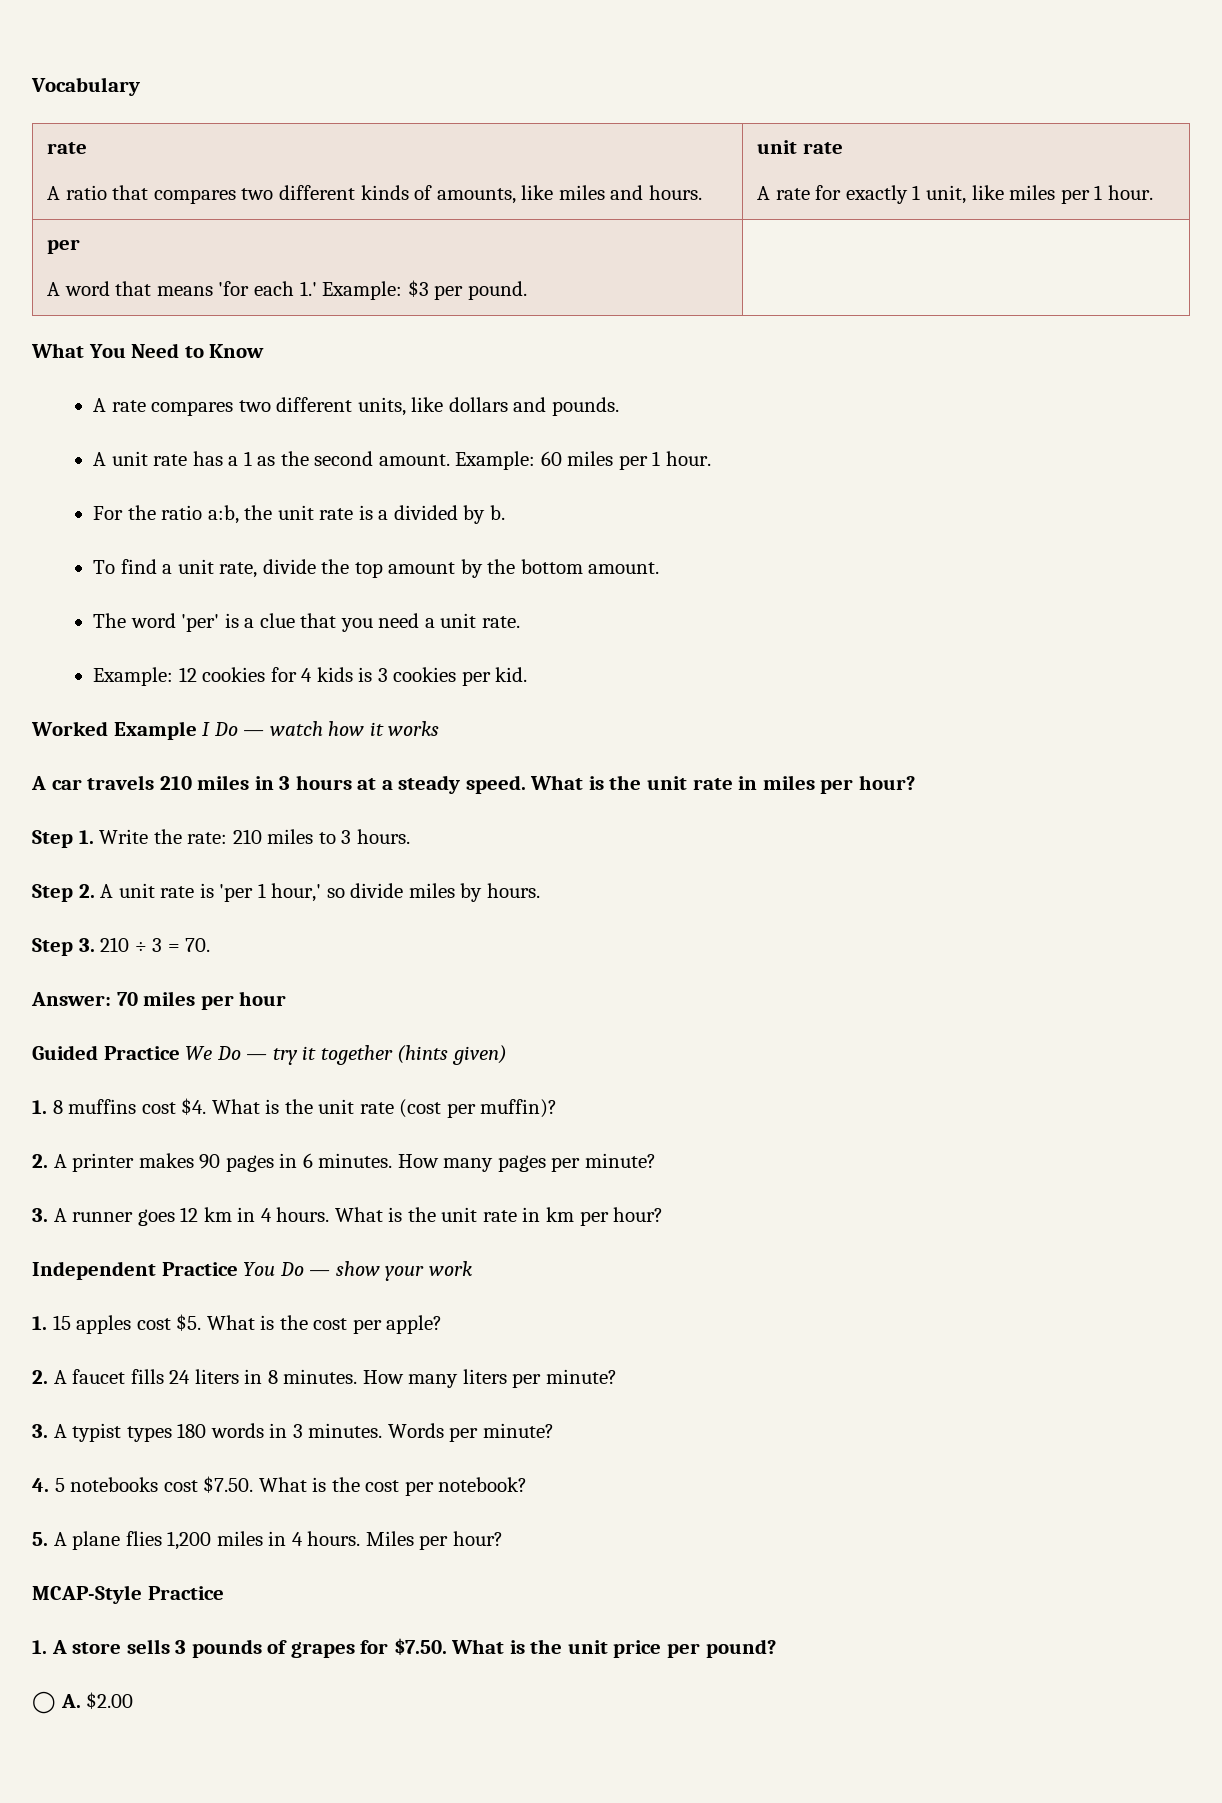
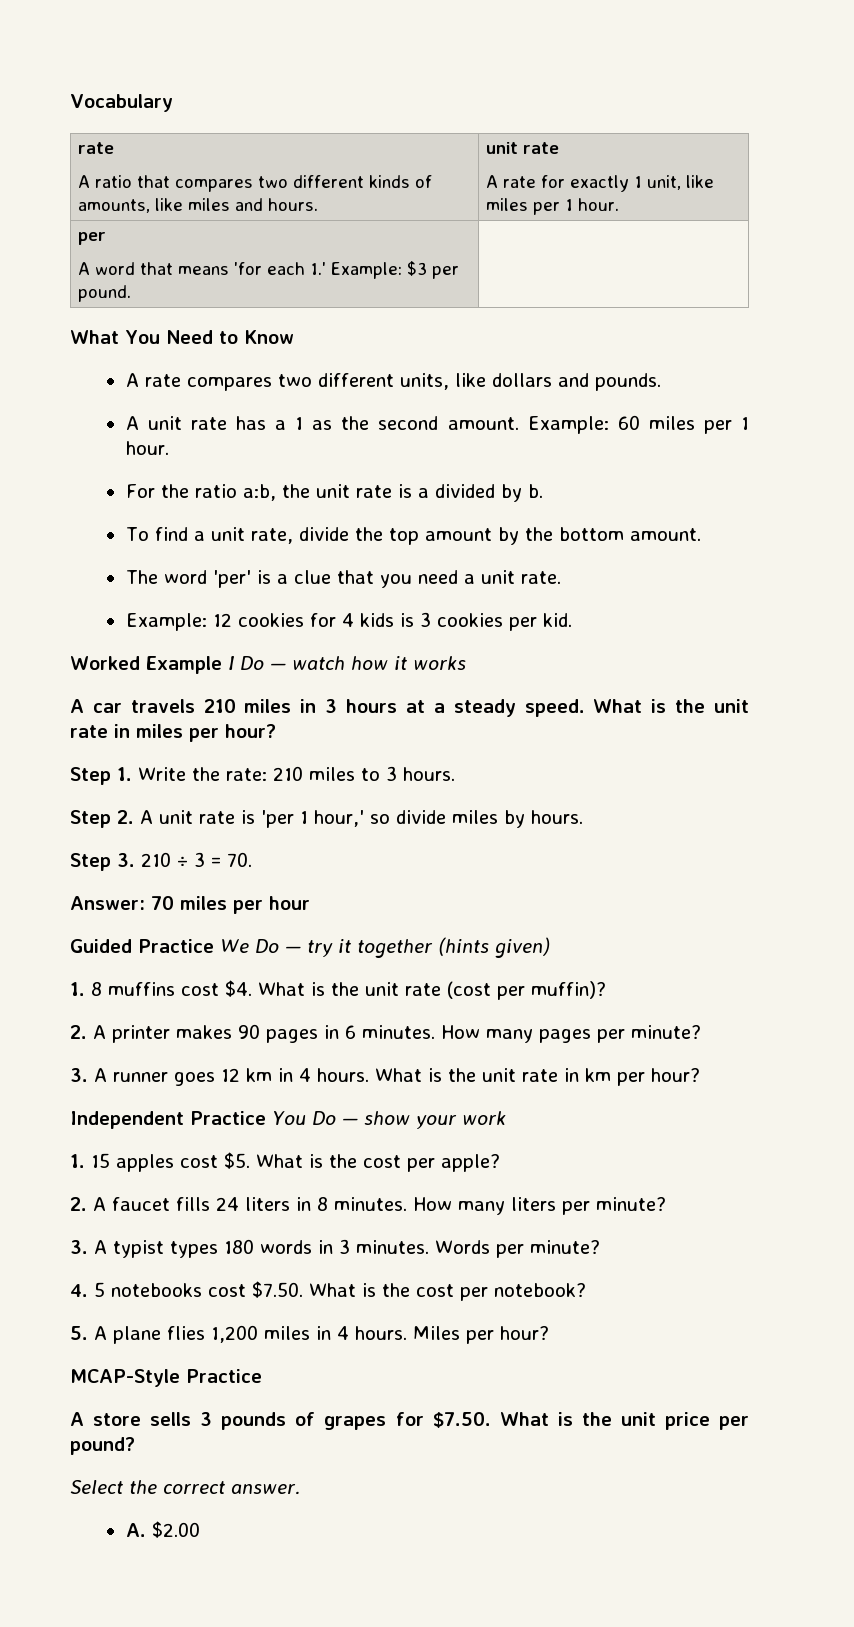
- 1. A store sells 3 pounds of grapes for $7.50. What is the unit price per pound?
+ A store sells 3 pounds of grapes for $7.50. What is the unit price per pound?
- ◯ A. $2.00
+ Select the correct answer.
+ A. $2.00

